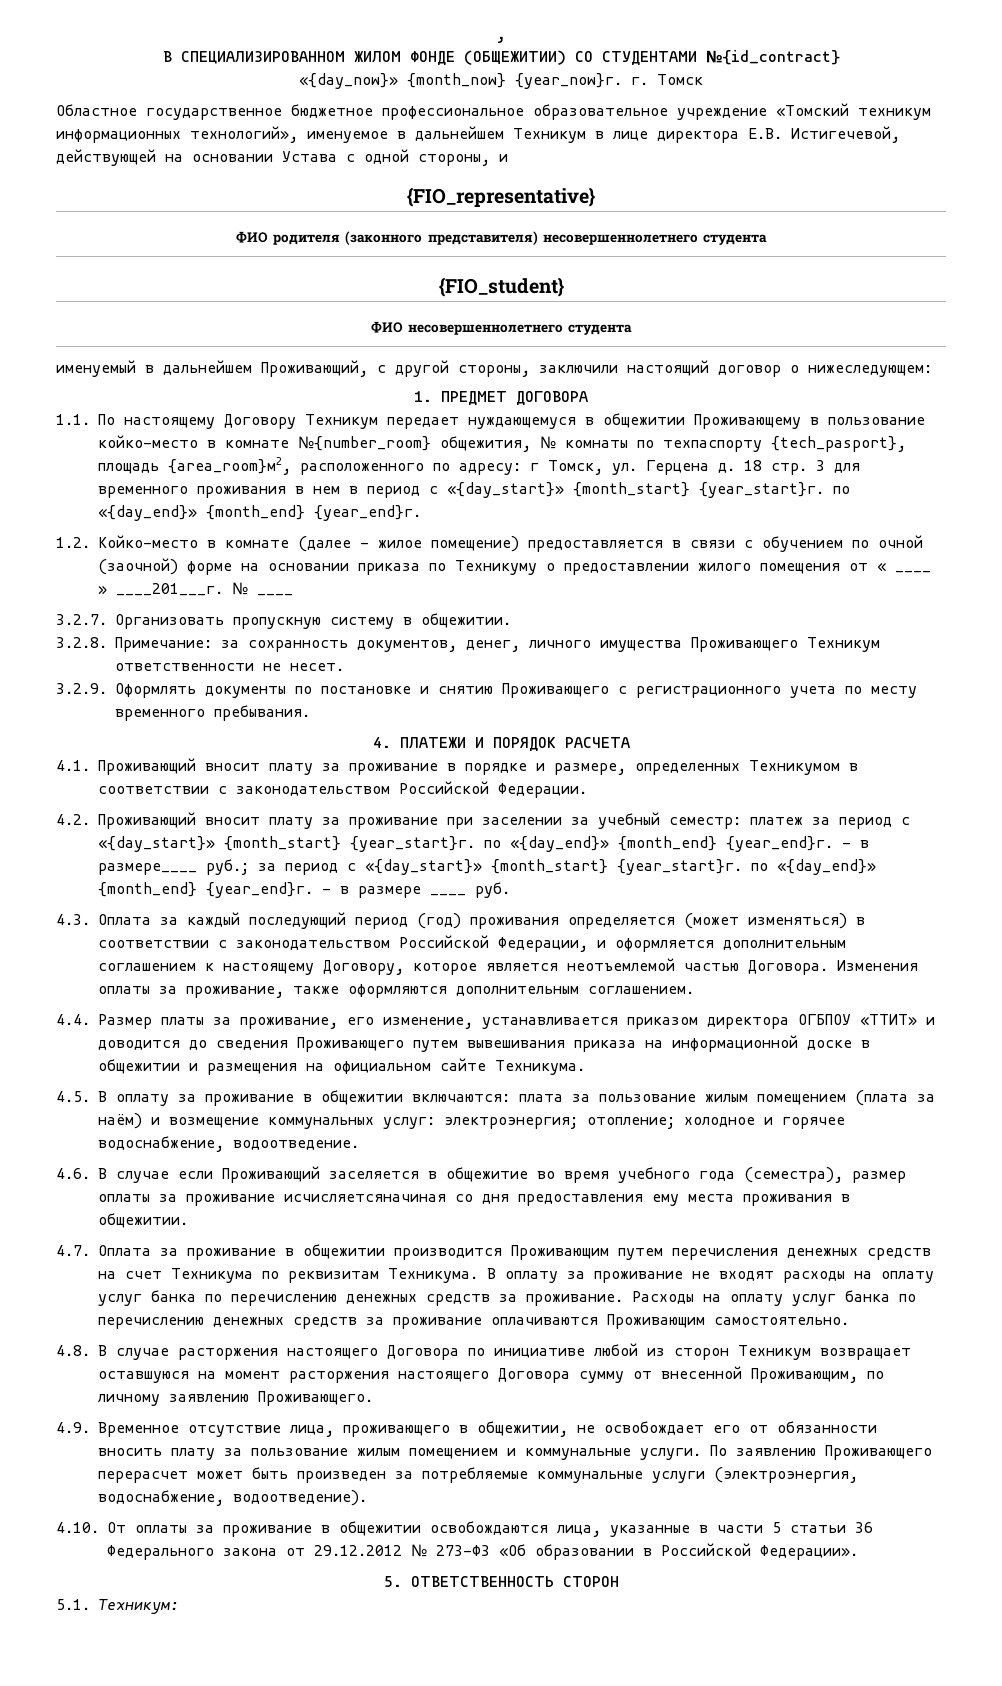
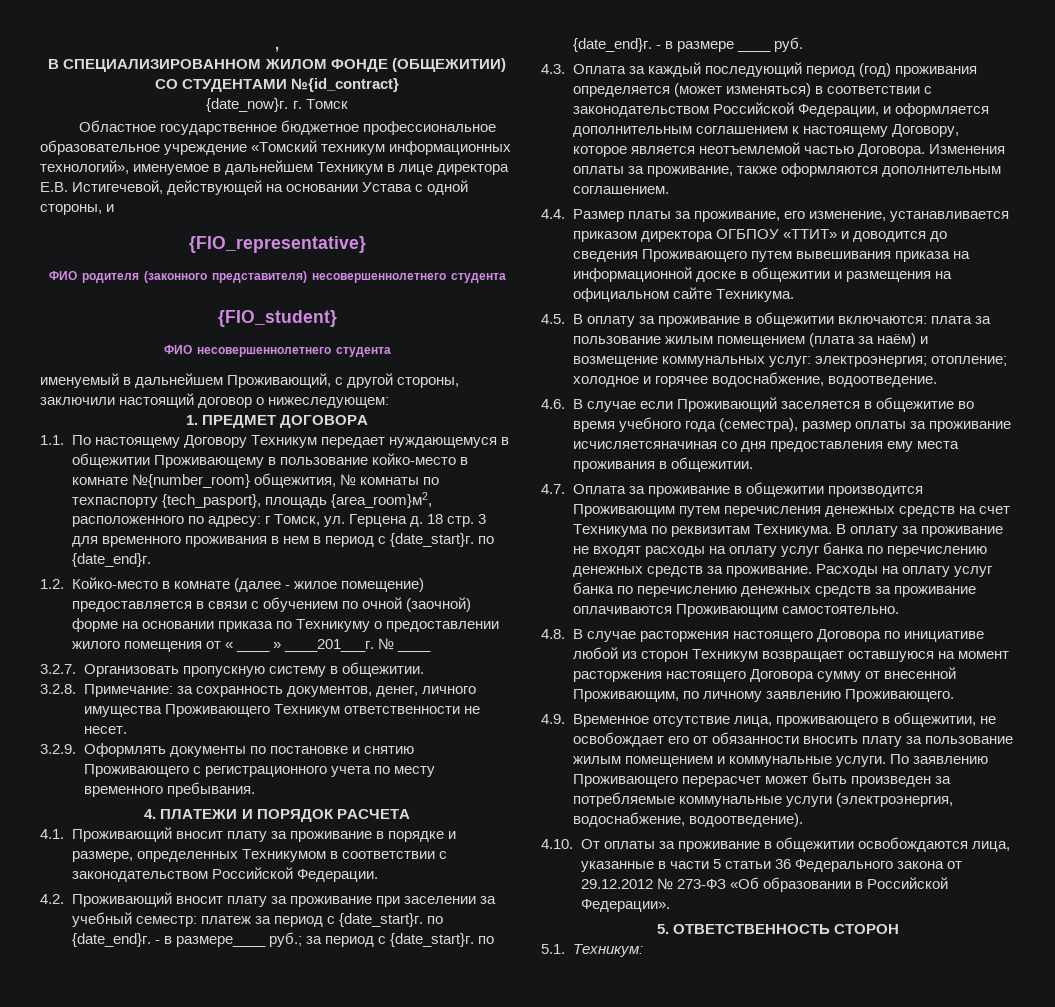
- «{day_now}» {month_now} {year_now}г. г. Томск
+ {date_now}г. г. Томск
- 18 стр. 3 для временного проживания в нем в период с «{day_start}» {month_start} {year_start}г. по «{day_end}» {month_end} {year_end}г.
+ 18 стр. 3 для временного проживания в нем в период с {date_start}г. по {date_end}г.
- 4.2. Проживающий вносит плату за проживание при заселении за учебный семестр: платеж за период с «{day_start}» {month_start} {year_start}г. по «{day_end}» {month_end} {year_end}г.
+ 4.2. Проживающий вносит плату за проживание при заселении за учебный семестр: платеж за период с {date_start}г. по {date_end}г.
- - в размере____ руб.; за период с «{day_start}» {month_start} {year_start}г. по «{day_end}» {month_end} {year_end}г.
+ - в размере____ руб.; за период с {date_start}г. по {date_end}г.

